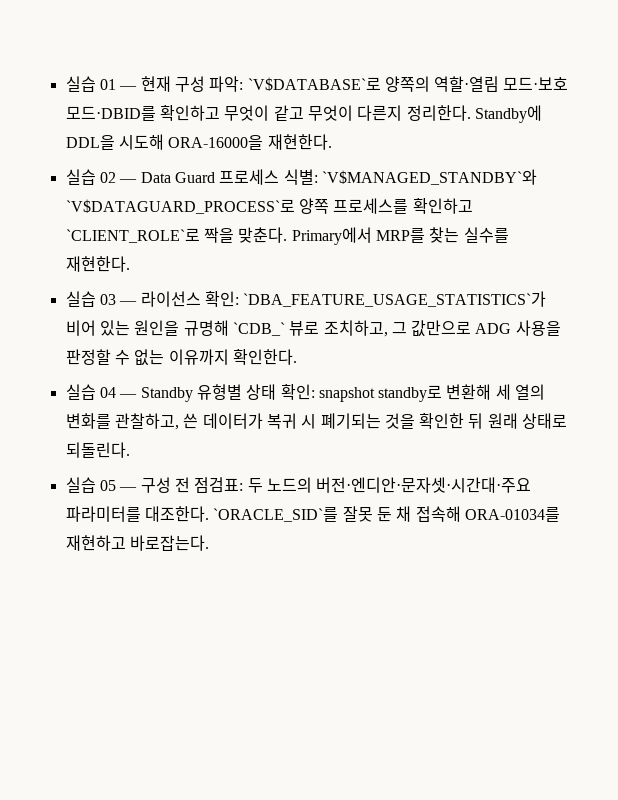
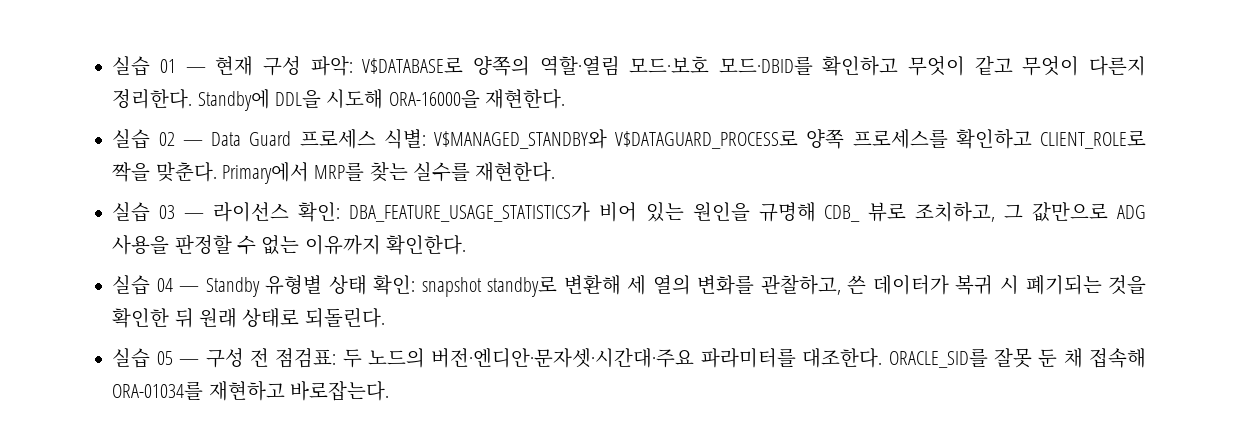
- 실습 01 — 현재 구성 파악: `V$DATABASE`로 양쪽의 역할·열림 모드·보호 모드·DBID를 확인하고 무엇이 같고 무엇이 다른지 정리한다.
+ 실습 01 — 현재 구성 파악: V$DATABASE로 양쪽의 역할·열림 모드·보호 모드·DBID를 확인하고 무엇이 같고 무엇이 다른지 정리한다.
- 실습 02 — Data Guard 프로세스 식별: `V$MANAGED_STANDBY`와 `V$DATAGUARD_PROCESS`로 양쪽 프로세스를 확인하고 `CLIENT_ROLE`로 짝을 맞춘다.
+ 실습 02 — Data Guard 프로세스 식별: V$MANAGED_STANDBY와 V$DATAGUARD_PROCESS로 양쪽 프로세스를 확인하고 CLIENT_ROLE로 짝을 맞춘다.
- 실습 03 — 라이선스 확인: `DBA_FEATURE_USAGE_STATISTICS`가 비어 있는 원인을 규명해 `CDB_` 뷰로 조치하고, 그 값만으로 ADG 사용을 판정할 수 없는 이유까지 확인한다.
+ 실습 03 — 라이선스 확인: DBA_FEATURE_USAGE_STATISTICS가 비어 있는 원인을 규명해 CDB_ 뷰로 조치하고, 그 값만으로 ADG 사용을 판정할 수 없는 이유까지 확인한다.
- `ORACLE_SID`를 잘못 둔 채 접속해 ORA-01034를 재현하고 바로잡는다.
+ ORACLE_SID를 잘못 둔 채 접속해 ORA-01034를 재현하고 바로잡는다.

